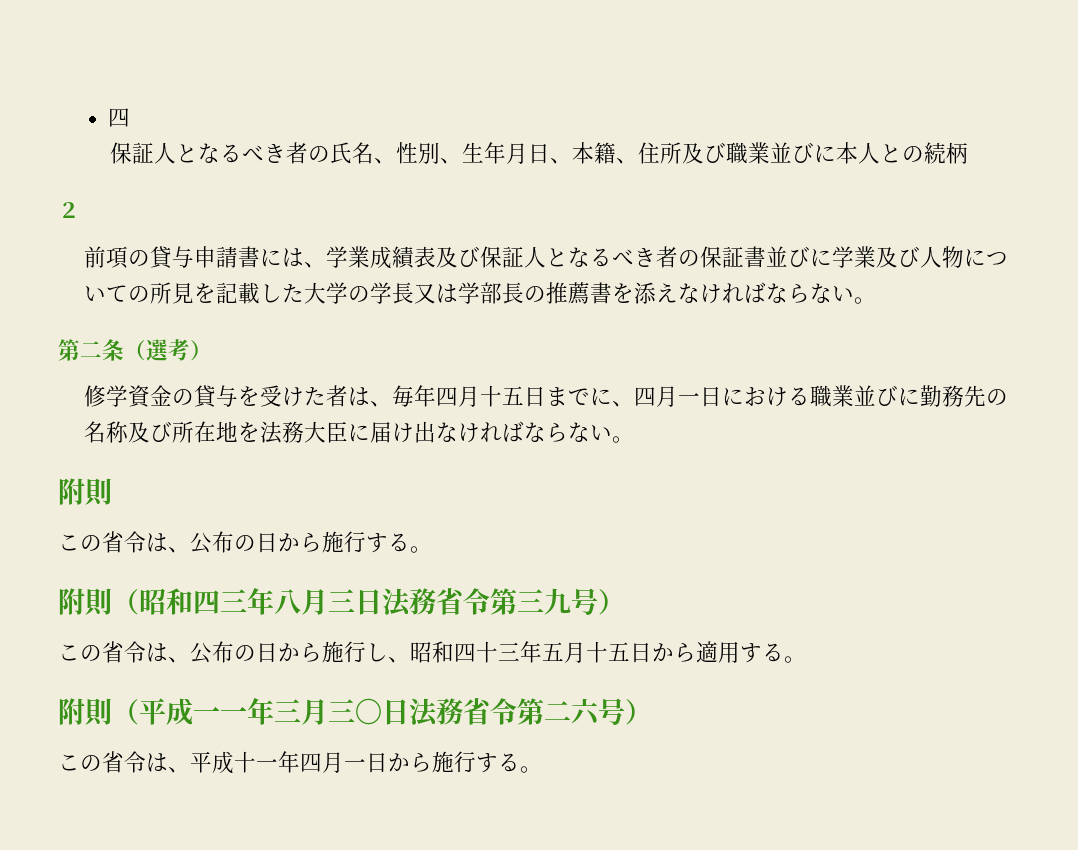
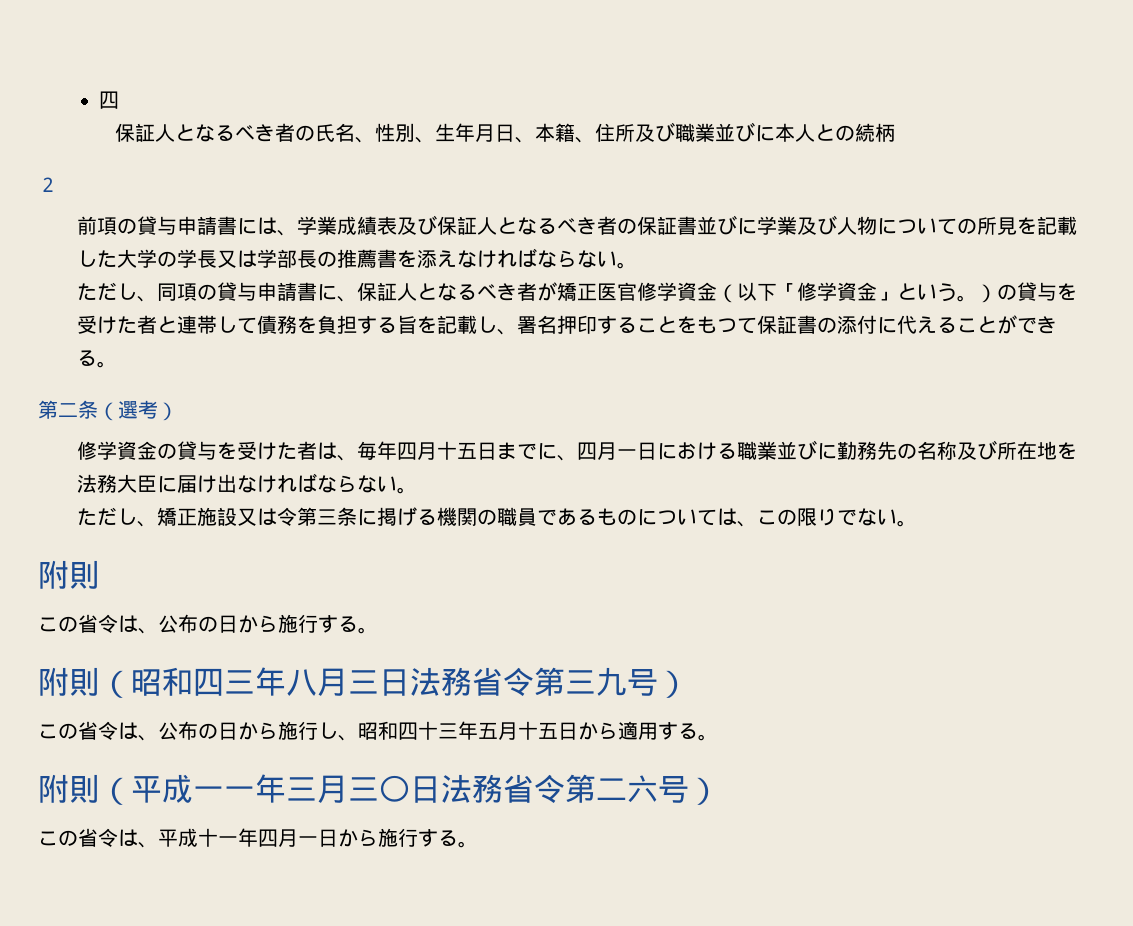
+ ただし、同項の貸与申請書に、保証人となるべき者が矯正医官修学資金（以下「修学資金」という。）の貸与を受けた者と連帯して債務を負担する旨を記載し、署名押印することをもつて保証書の添付に代えることができる。
+ ただし、矯正施設又は令第三条に掲げる機関の職員であるものについては、この限りでない。

